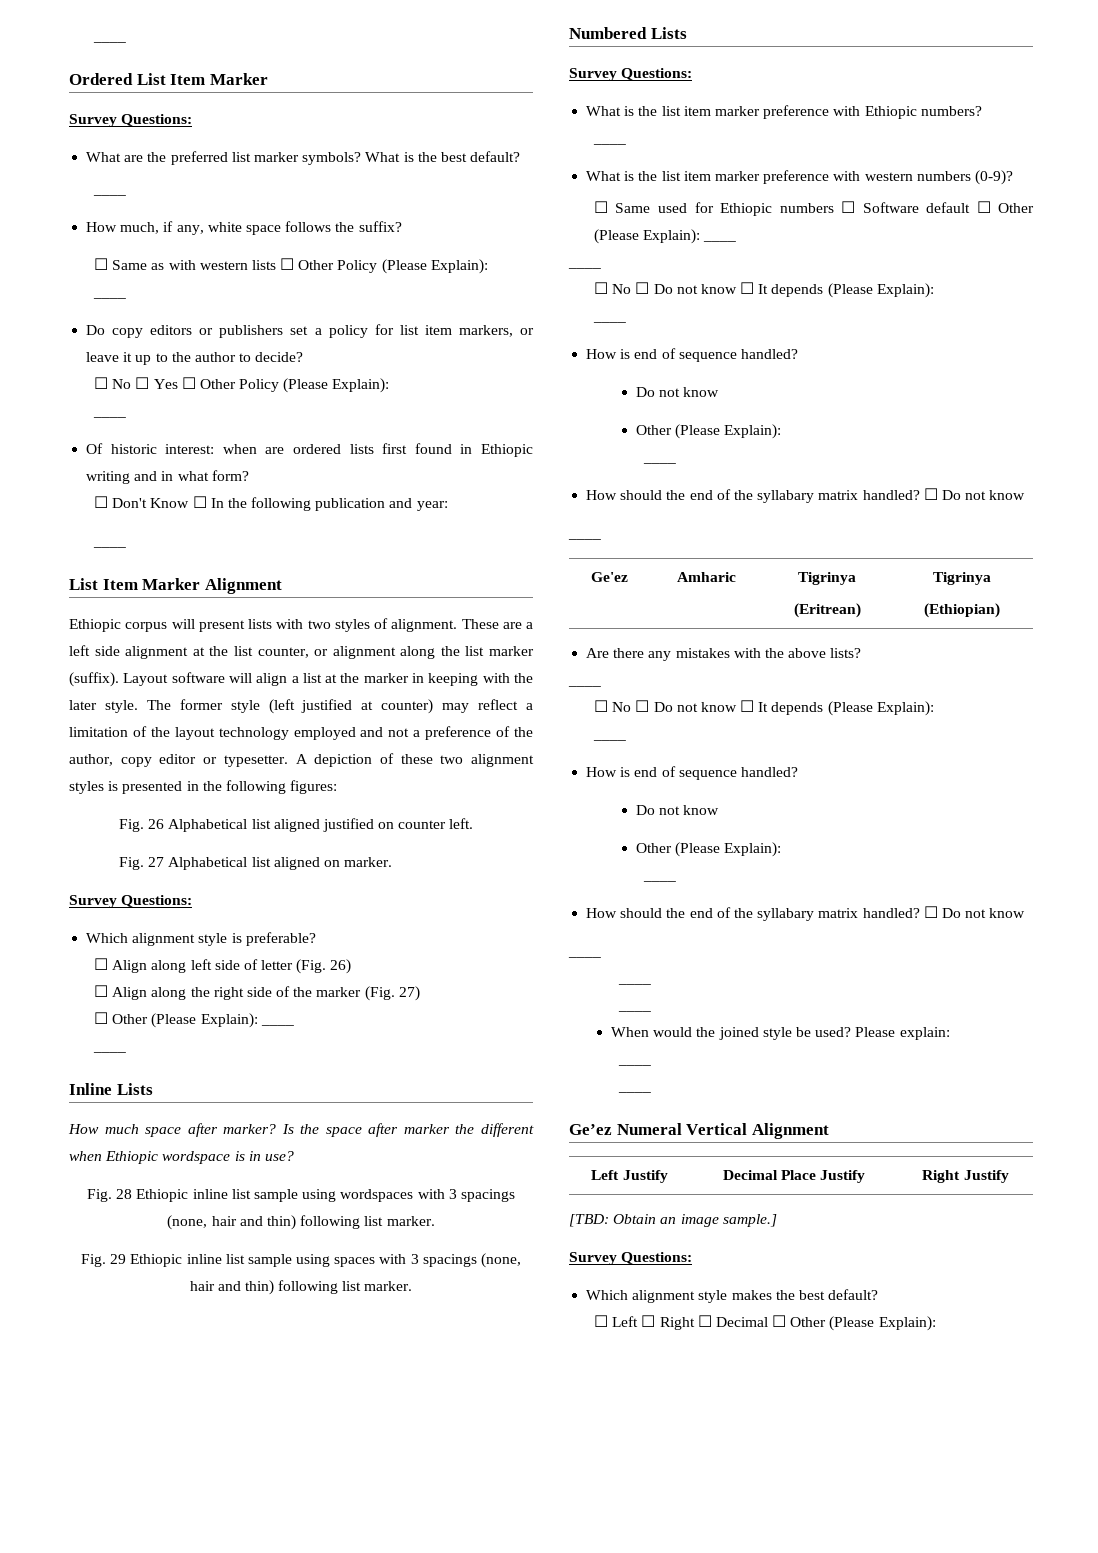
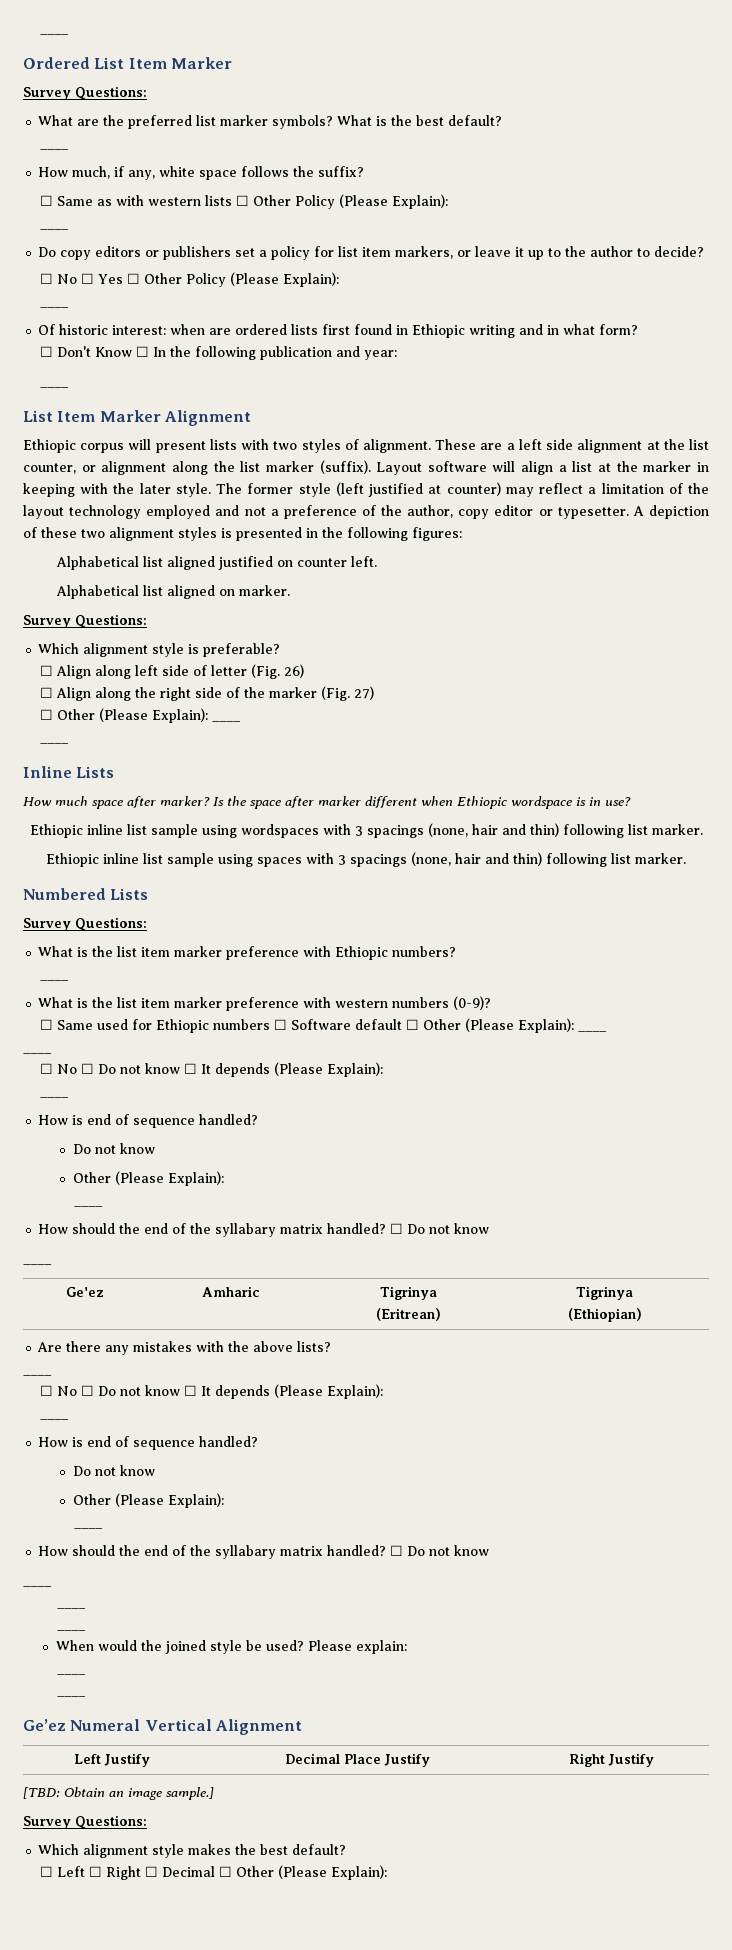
- Fig. 26 Alphabetical list aligned justified on counter left.
+ Alphabetical list aligned justified on counter left.
- Fig. 27 Alphabetical list aligned on marker.
+ Alphabetical list aligned on marker.
- Is the space after marker the different when Ethiopic wordspace is in use?
+ Is the space after marker different when Ethiopic wordspace is in use?
- Fig. 28 Ethiopic inline list sample using wordspaces with 3 spacings (none, hair and thin) following list marker.
+ Ethiopic inline list sample using wordspaces with 3 spacings (none, hair and thin) following list marker.
- Fig. 29 Ethiopic inline list sample using spaces with 3 spacings (none, hair and thin) following list marker.
+ Ethiopic inline list sample using spaces with 3 spacings (none, hair and thin) following list marker.

